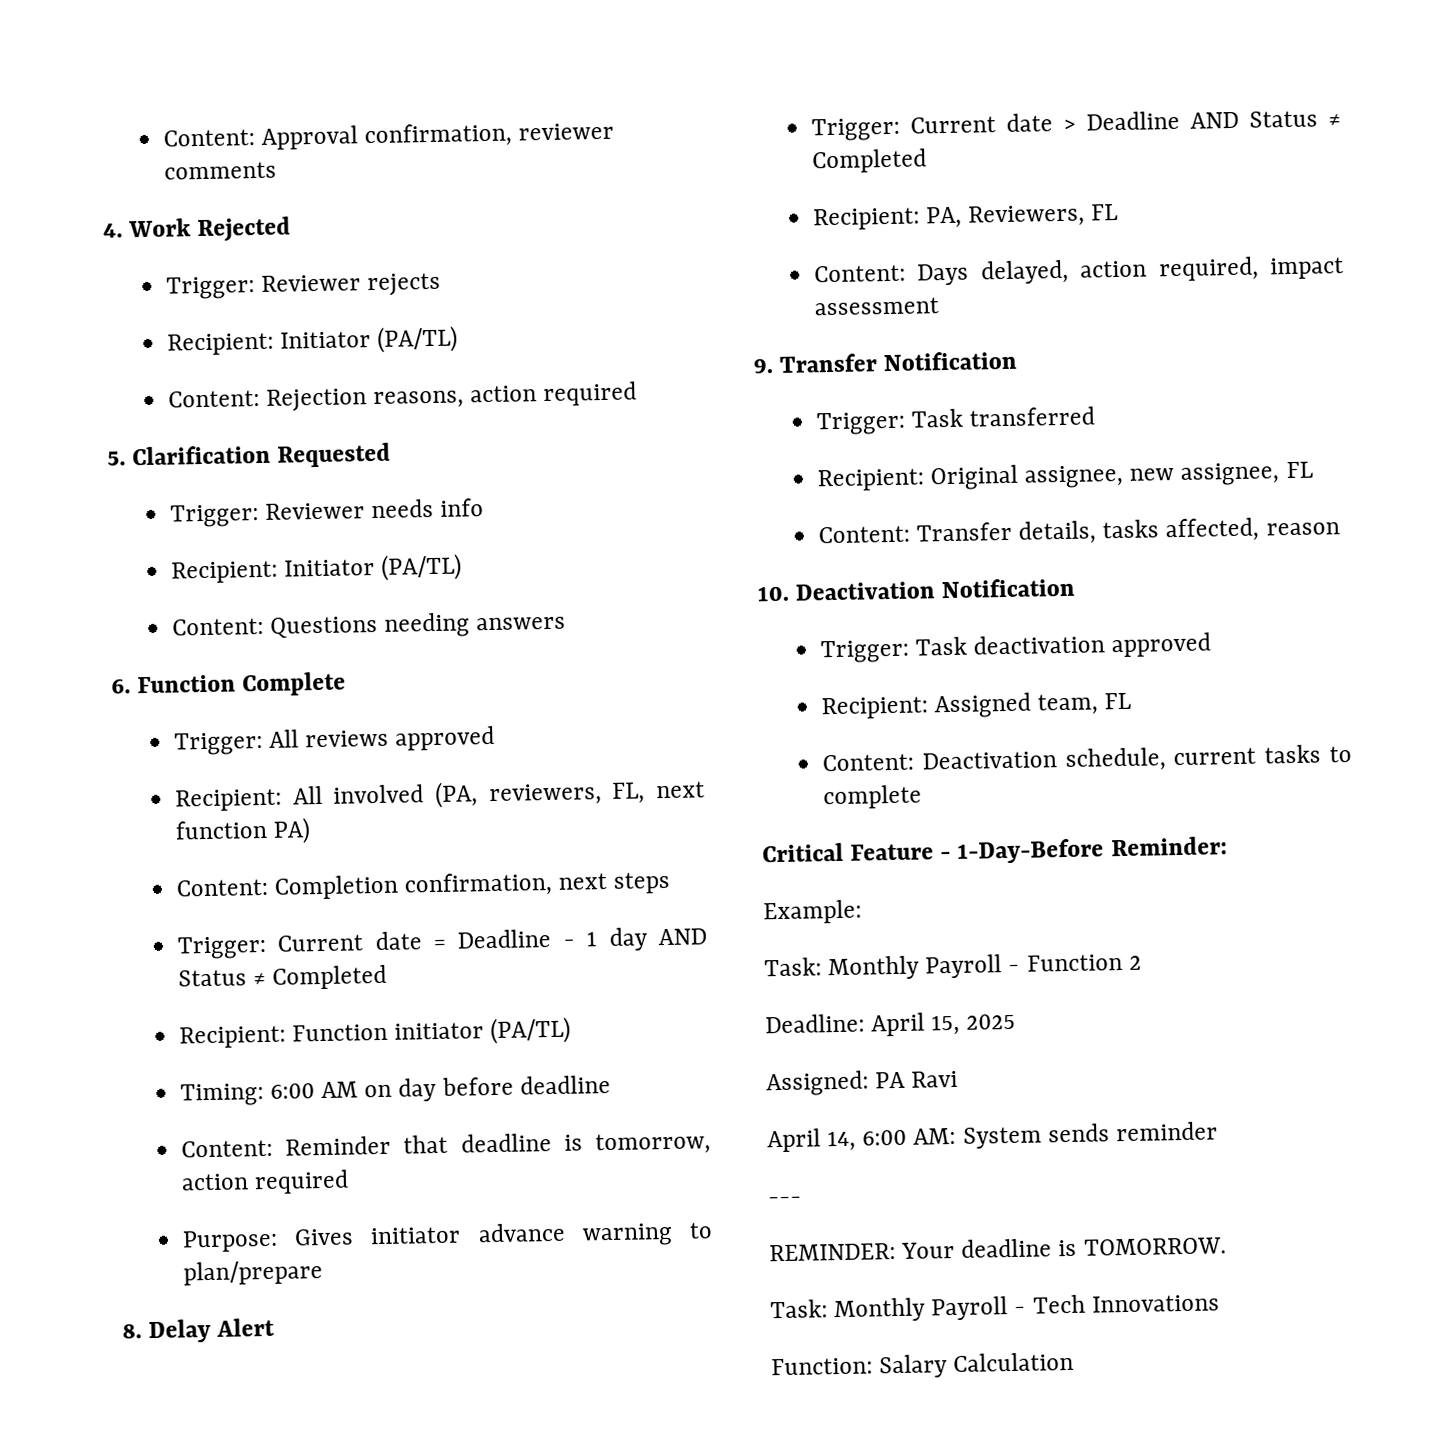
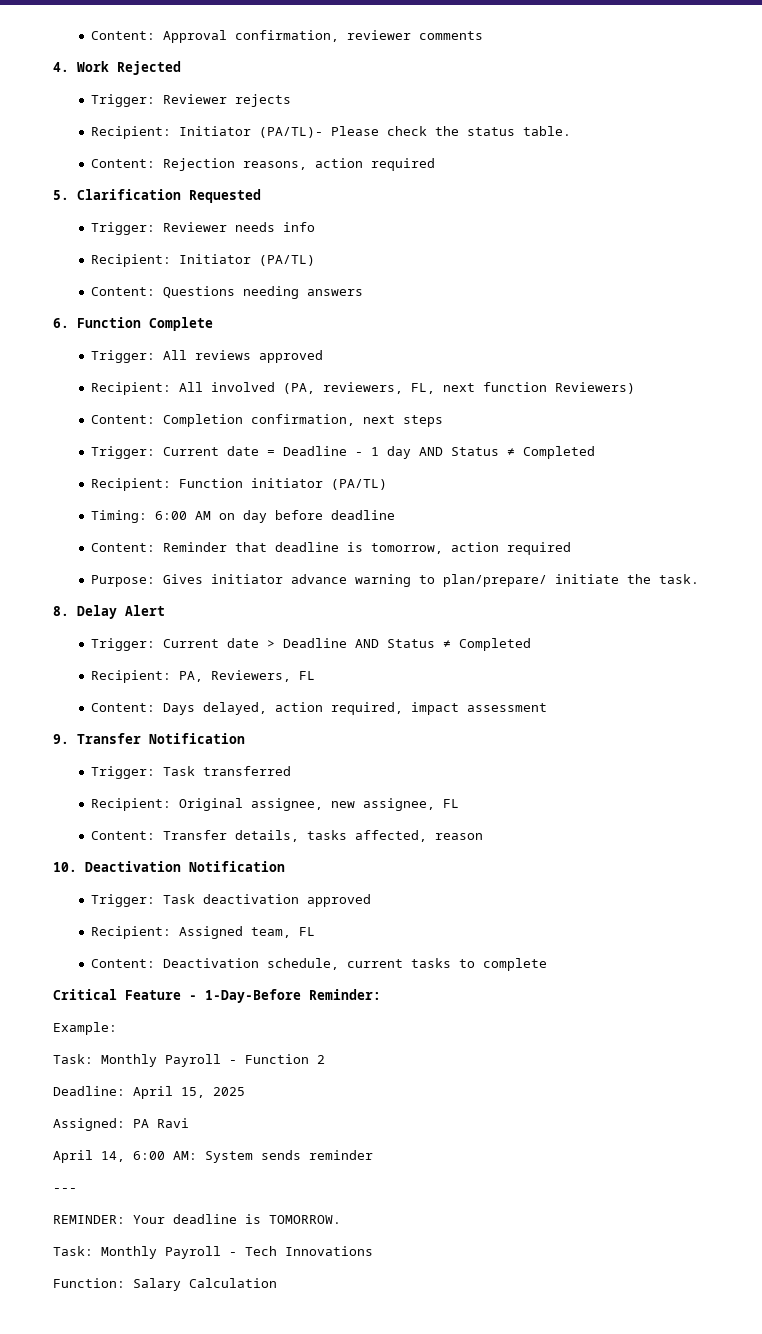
  Trigger: Reviewer rejects
- Recipient: Initiator (PA/TL)
+ Recipient: Initiator (PA/TL)- Please check the status table.
- Recipient: All involved (PA, reviewers, FL, next function PA)
+ Recipient: All involved (PA, reviewers, FL, next function Reviewers)
- Purpose: Gives initiator advance warning to plan/prepare
+ Purpose: Gives initiator advance warning to plan/prepare/ initiate the task.

